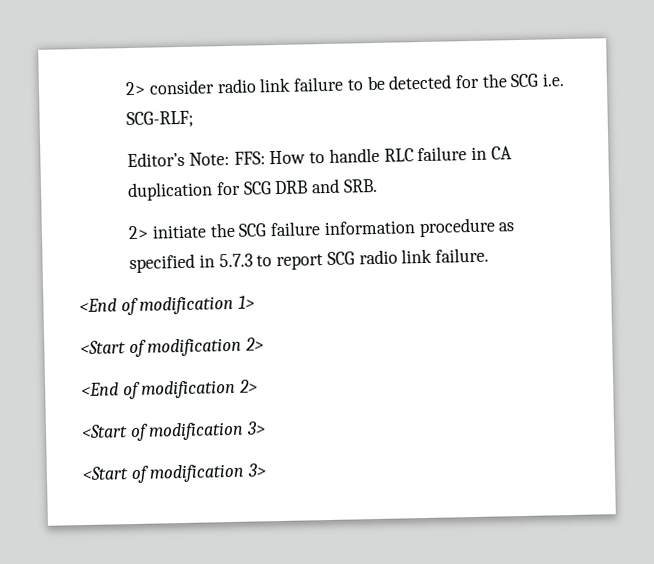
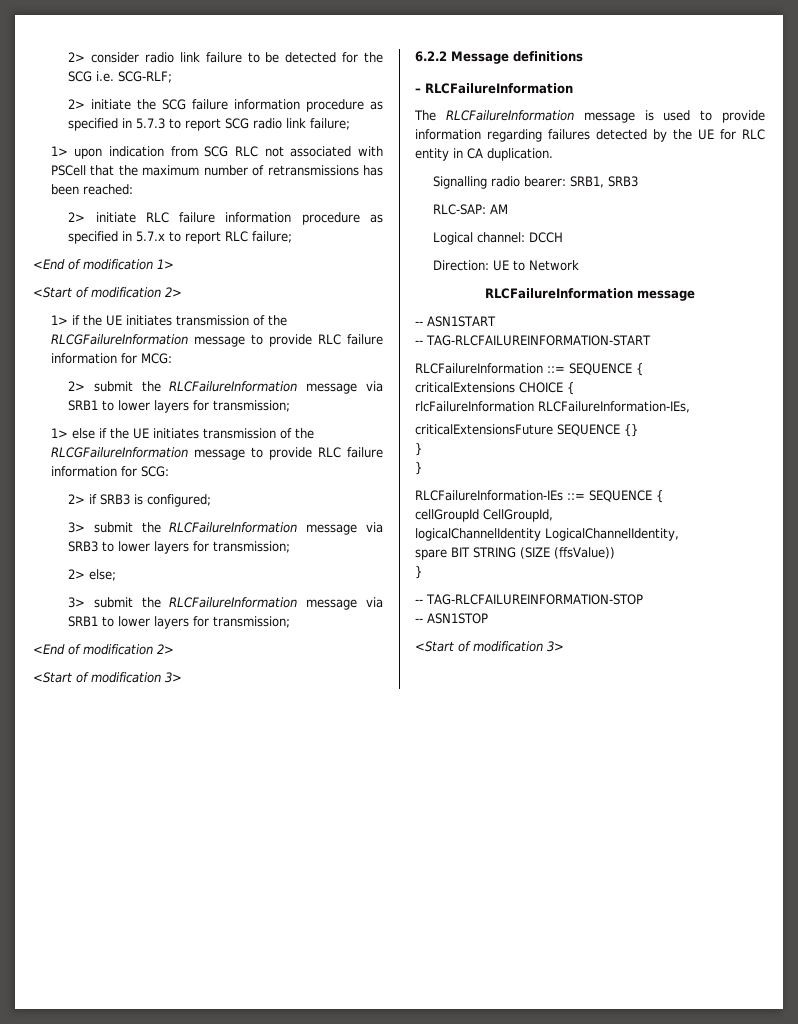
- Editor’s Note: FFS: How to handle RLC failure in CA duplication for SCG DRB and SRB.
- 2> initiate the SCG failure information procedure as specified in 5.7.3 to report SCG radio link failure.
+ 2> initiate the SCG failure information procedure as specified in 5.7.3 to report SCG radio link failure;
+ 1> upon indication from SCG RLC not associated with PSCell that the maximum number of retransmissions has been reached:
+ 2> initiate RLC failure information procedure as specified in 5.7.x to report RLC failure;
+ 1> if the UE initiates transmission of the RLCGFailureInformation message to provide RLC failure information for MCG:
+ 2> submit the RLCFailureInformation message via SRB1 to lower layers for transmission;
+ 1> else if the UE initiates transmission of the RLCGFailureInformation message to provide RLC failure information for SCG:
+ 2> if SRB3 is configured;
+ 3> submit the RLCFailureInformation message via SRB3 to lower layers for transmission;
+ 2> else;
+ 3> submit the RLCFailureInformation message via SRB1 to lower layers for transmission;
+ 6.2.2 Message definitions
+ – RLCFailureInformation
+ The RLCFailureInformation message is used to provide information regarding failures detected by the UE for RLC entity in CA duplication.
+ Signalling radio bearer: SRB1, SRB3
+ RLC-SAP: AM
+ Logical channel: DCCH
+ Direction: UE to Network
+ RLCFailureInformation message
+ -- ASN1START
+ -- TAG-RLCFAILUREINFORMATION-START
+ RLCFailureInformation ::= SEQUENCE {
+ criticalExtensions CHOICE {
+ rlcFailureInformation RLCFailureInformation-IEs,
+ criticalExtensionsFuture SEQUENCE {}
+ }
+ }
+ RLCFailureInformation-IEs ::= SEQUENCE {
+ cellGroupId CellGroupId,
+ logicalChannelIdentity LogicalChannelIdentity,
+ spare BIT STRING (SIZE (ffsValue))
+ }
+ -- TAG-RLCFAILUREINFORMATION-STOP
+ -- ASN1STOP

